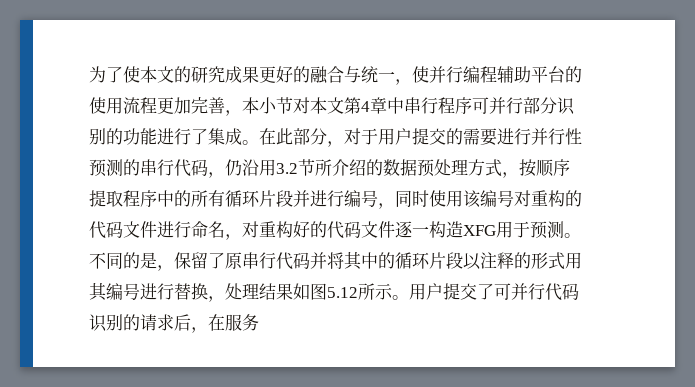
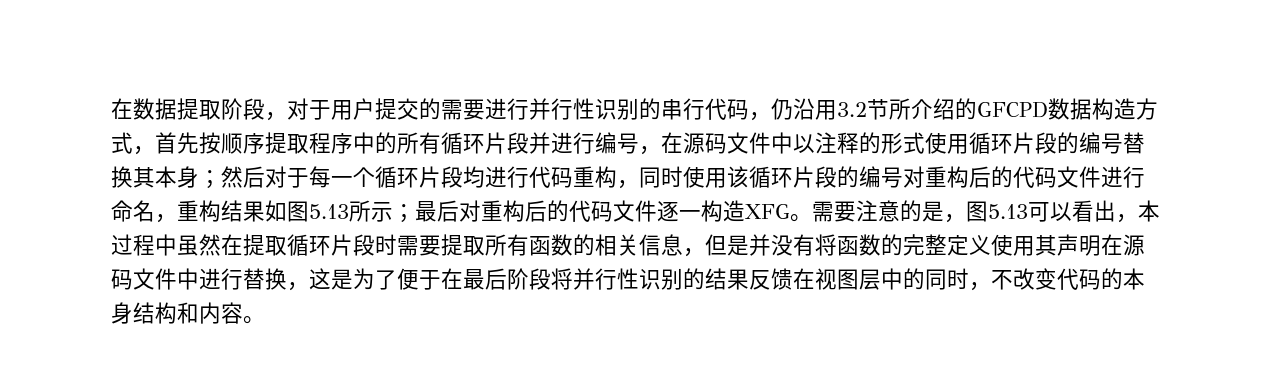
- 为了使本文的研究成果更好的融合与统一，使并行编程辅助平台的使用流程更加完善，本小节对本文第4章中串行程序可并行部分识别的功能进行了集成。在此部分，对于用户提交的需要进行并行性预测的串行代码，仍沿用3.2节所介绍的数据预处理方式，按顺序提取程序中的所有循环片段并进行编号，同时使用该编号对重构的代码文件进行命名，对重构好的代码文件逐一构造XFG用于预测。不同的是，保留了原串行代码并将其中的循环片段以注释的形式用其编号进行替换，处理结果如图5.12所示。用户提交了可并行代码识别的请求后，在服务
+ 在数据提取阶段，对于用户提交的需要进行并行性识别的串行代码，仍沿用3.2节所介绍的GFCPD数据构造方式，首先按顺序提取程序中的所有循环片段并进行编号，在源码文件中以注释的形式使用循环片段的编号替换其本身；然后对于每一个循环片段均进行代码重构，同时使用该循环片段的编号对重构后的代码文件进行命名，重构结果如图5.13所示；最后对重构后的代码文件逐一构造XFG。需要注意的是，图5.13可以看出，本过程中虽然在提取循环片段时需要提取所有函数的相关信息，但是并没有将函数的完整定义使用其声明在源码文件中进行替换，这是为了便于在最后阶段将并行性识别的结果反馈在视图层中的同时，不改变代码的本身结构和内容。

